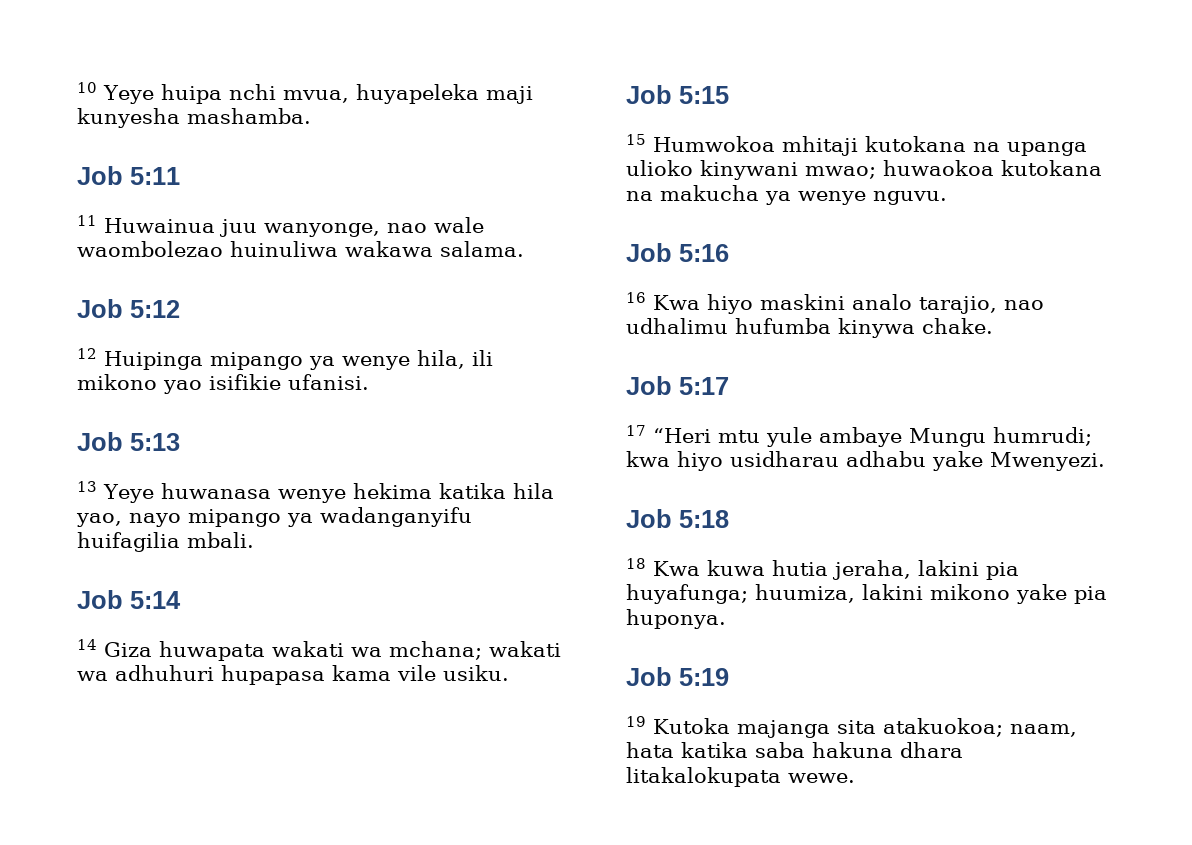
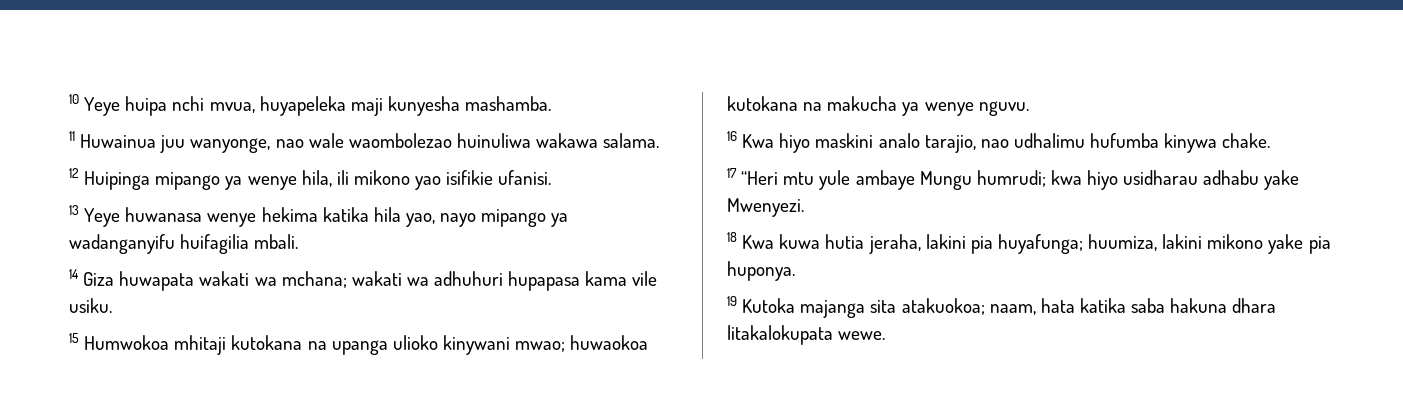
- Job 5:11
- Job 5:12
- Job 5:13
- Job 5:14
- Job 5:15
- Job 5:16
- Job 5:17
- Job 5:18
- Job 5:19

